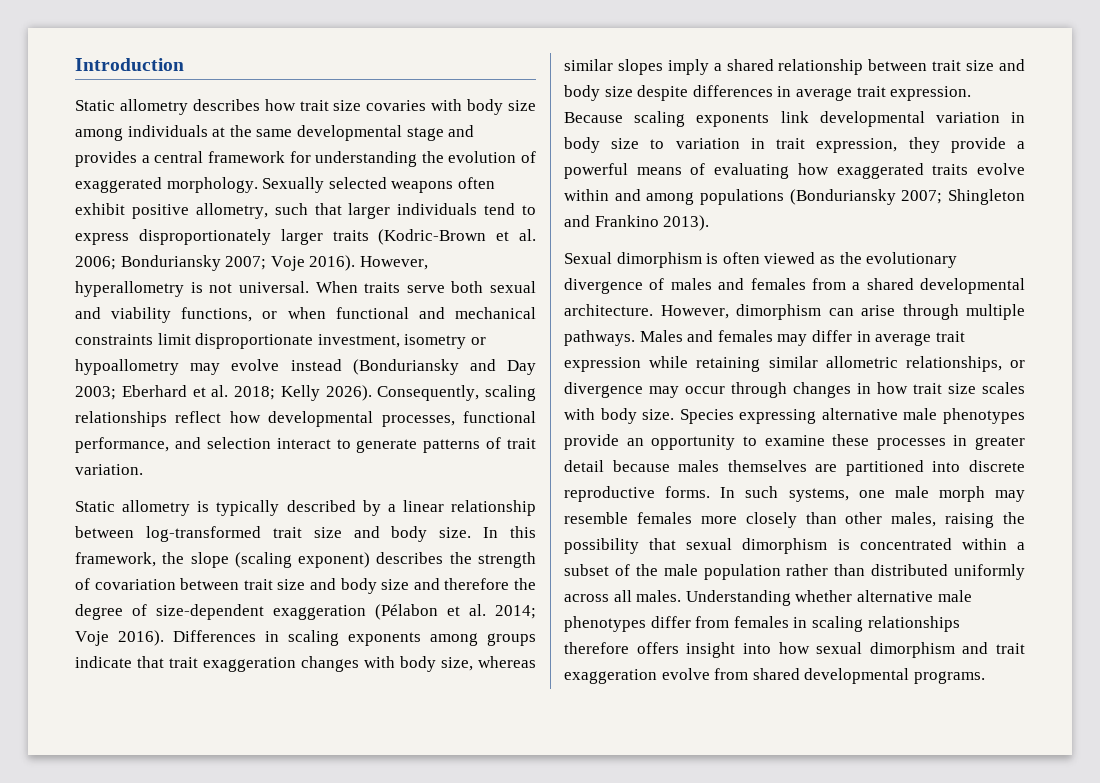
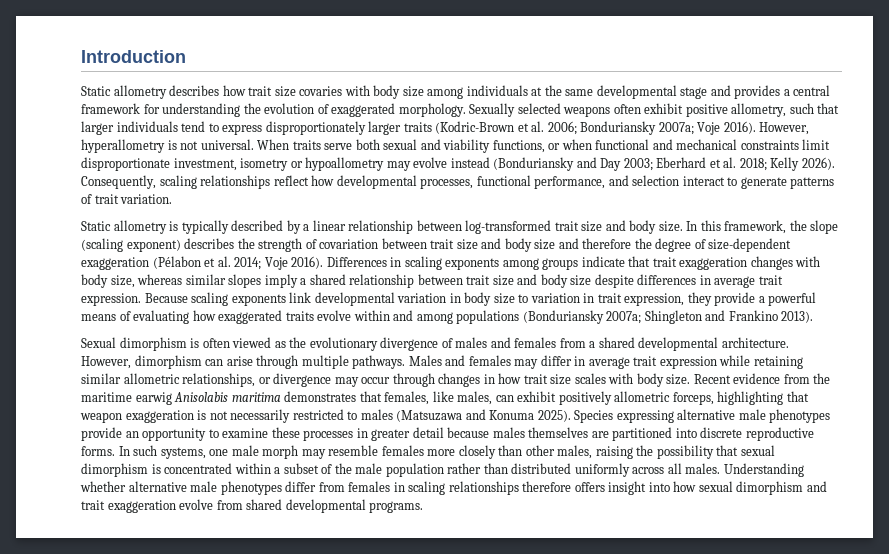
- Sexually selected weapons often exhibit positive allometry, such that larger individuals tend to express disproportionately larger traits (Kodric-Brown et al. 2006; Bonduriansky 2007; Voje 2016).
+ Sexually selected weapons often exhibit positive allometry, such that larger individuals tend to express disproportionately larger traits (Kodric-Brown et al. 2006; Bonduriansky 2007a; Voje 2016).
- Because scaling exponents link developmental variation in body size to variation in trait expression, they provide a powerful means of evaluating how exaggerated traits evolve within and among populations (Bonduriansky 2007; Shingleton and Frankino 2013).
+ Because scaling exponents link developmental variation in body size to variation in trait expression, they provide a powerful means of evaluating how exaggerated traits evolve within and among populations (Bonduriansky 2007a; Shingleton and Frankino 2013).
+ Recent evidence from the maritime earwig Anisolabis maritima demonstrates that females, like males, can exhibit positively allometric forceps, highlighting that weapon exaggeration is not necessarily restricted to males (Matsuzawa and Konuma 2025).

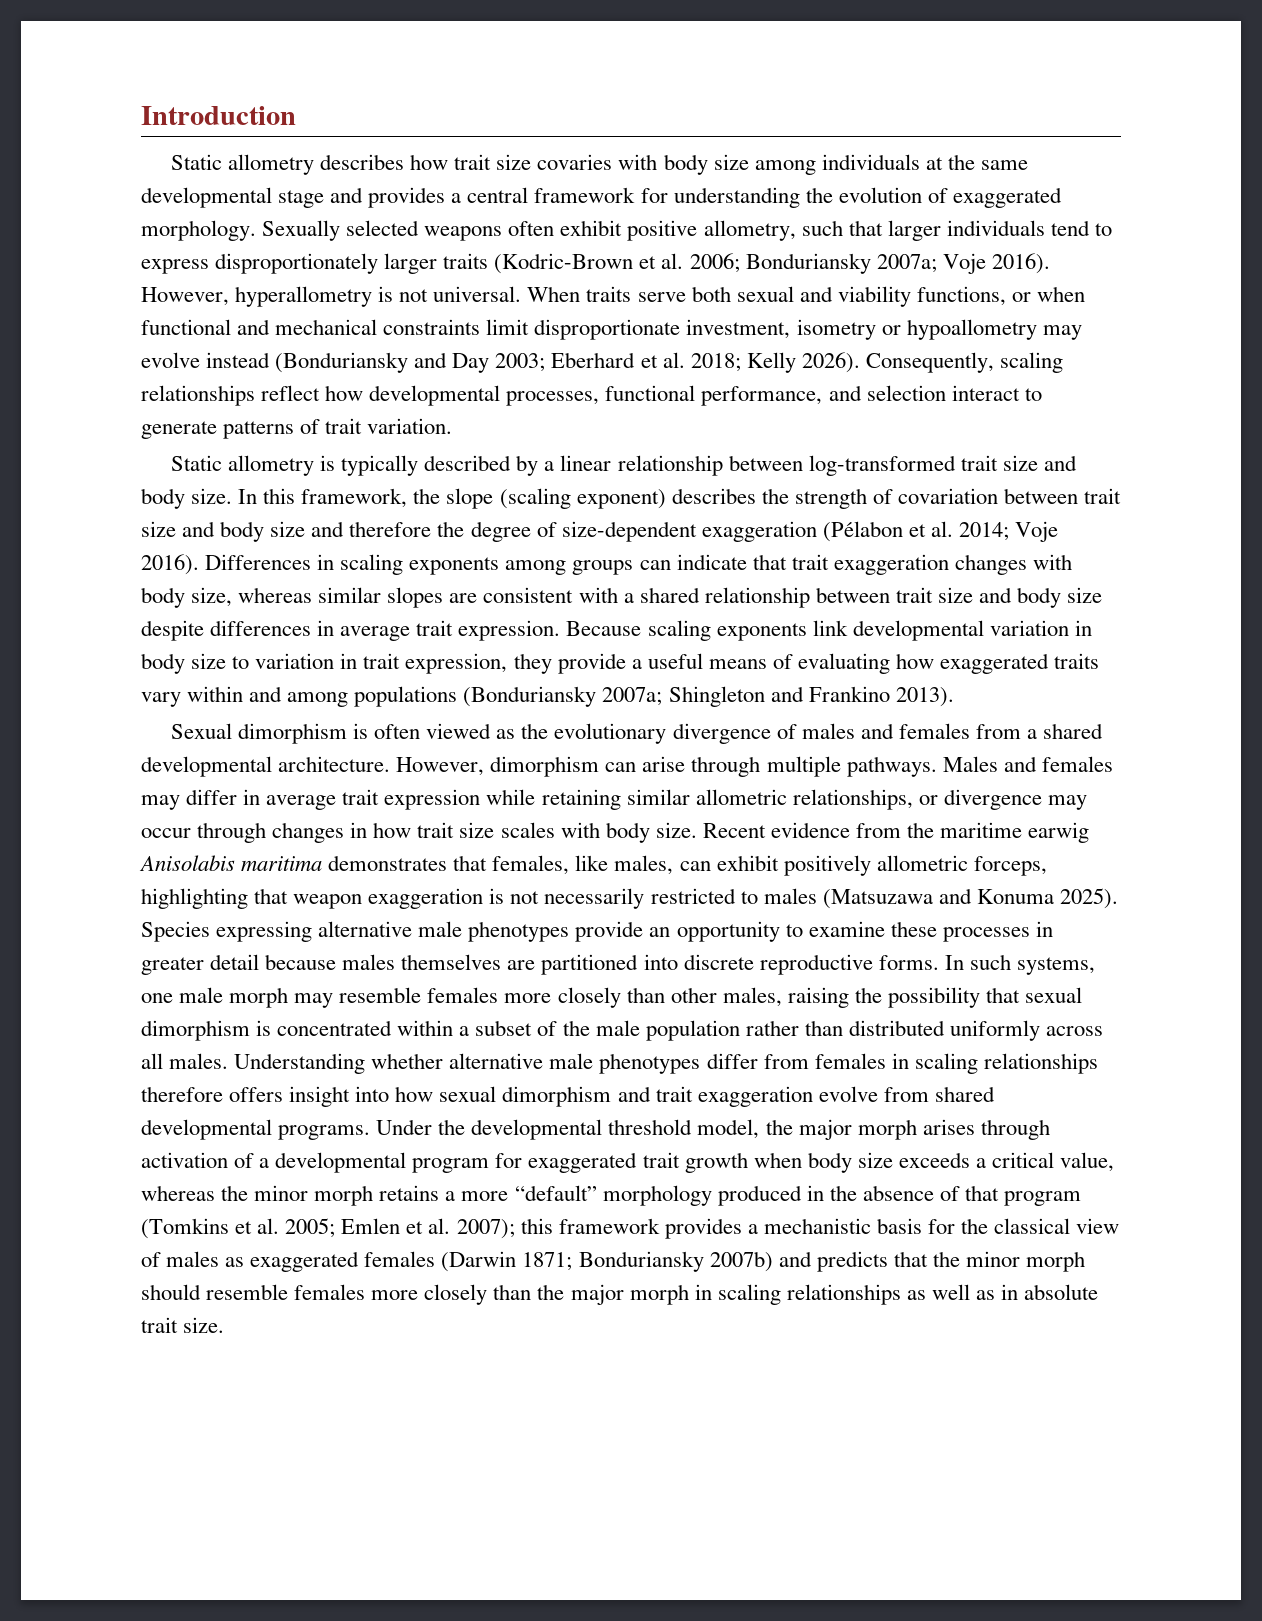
- Differences in scaling exponents among groups indicate that trait exaggeration changes with body size, whereas similar slopes imply a shared relationship between trait size and body size despite differences in average trait expression.
+ Differences in scaling exponents among groups can indicate that trait exaggeration changes with body size, whereas similar slopes are consistent with a shared relationship between trait size and body size despite differences in average trait expression.
- Because scaling exponents link developmental variation in body size to variation in trait expression, they provide a powerful means of evaluating how exaggerated traits evolve within and among populations (Bonduriansky 2007a; Shingleton and Frankino 2013).
+ Because scaling exponents link developmental variation in body size to variation in trait expression, they provide a useful means of evaluating how exaggerated traits vary within and among populations (Bonduriansky 2007a; Shingleton and Frankino 2013).
+ Under the developmental threshold model, the major morph arises through activation of a developmental program for exaggerated trait growth when body size exceeds a critical value, whereas the minor morph retains a more “default” morphology produced in the absence of that program (Tomkins et al. 2005; Emlen et al. 2007); this framework provides a mechanistic basis for the classical view of males as exaggerated females (Darwin 1871; Bonduriansky 2007b) and predicts that the minor morph should resemble females more closely than the major morph in scaling relationships as well as in absolute trait size.

